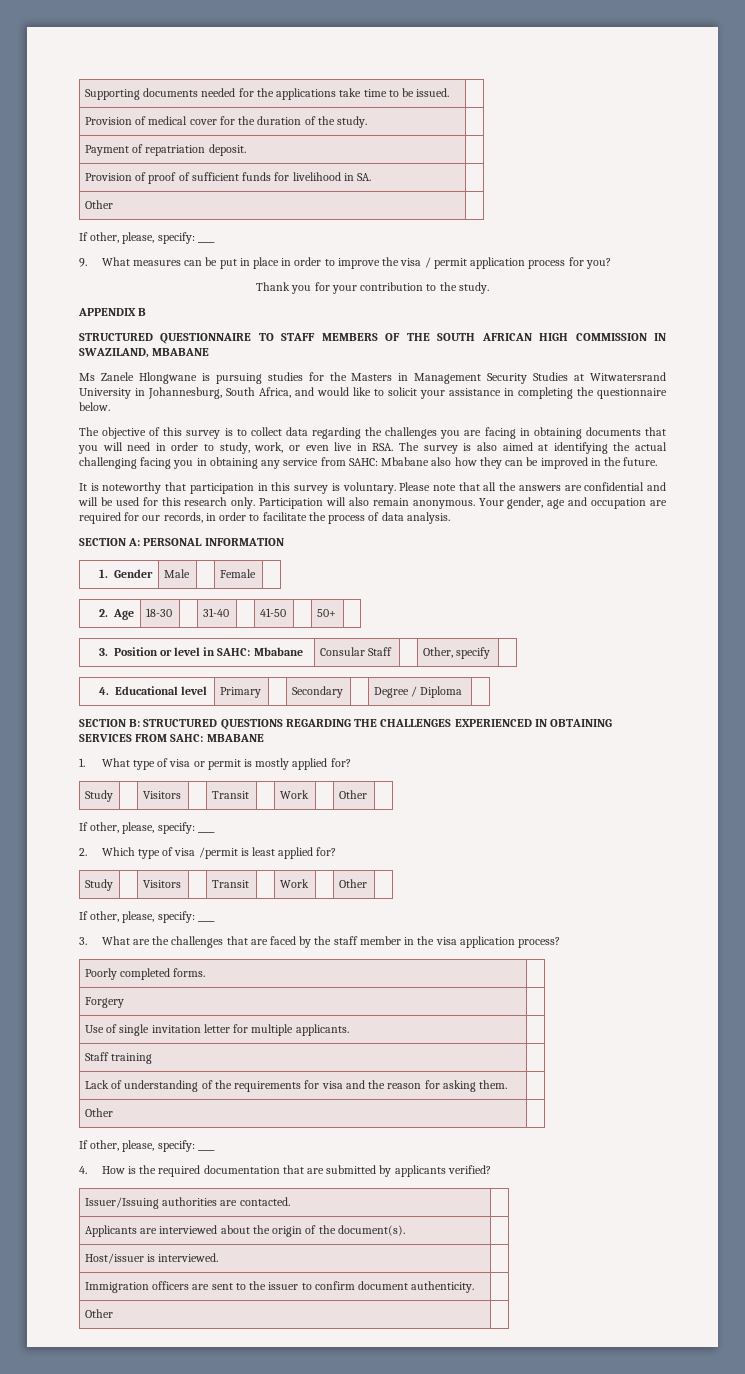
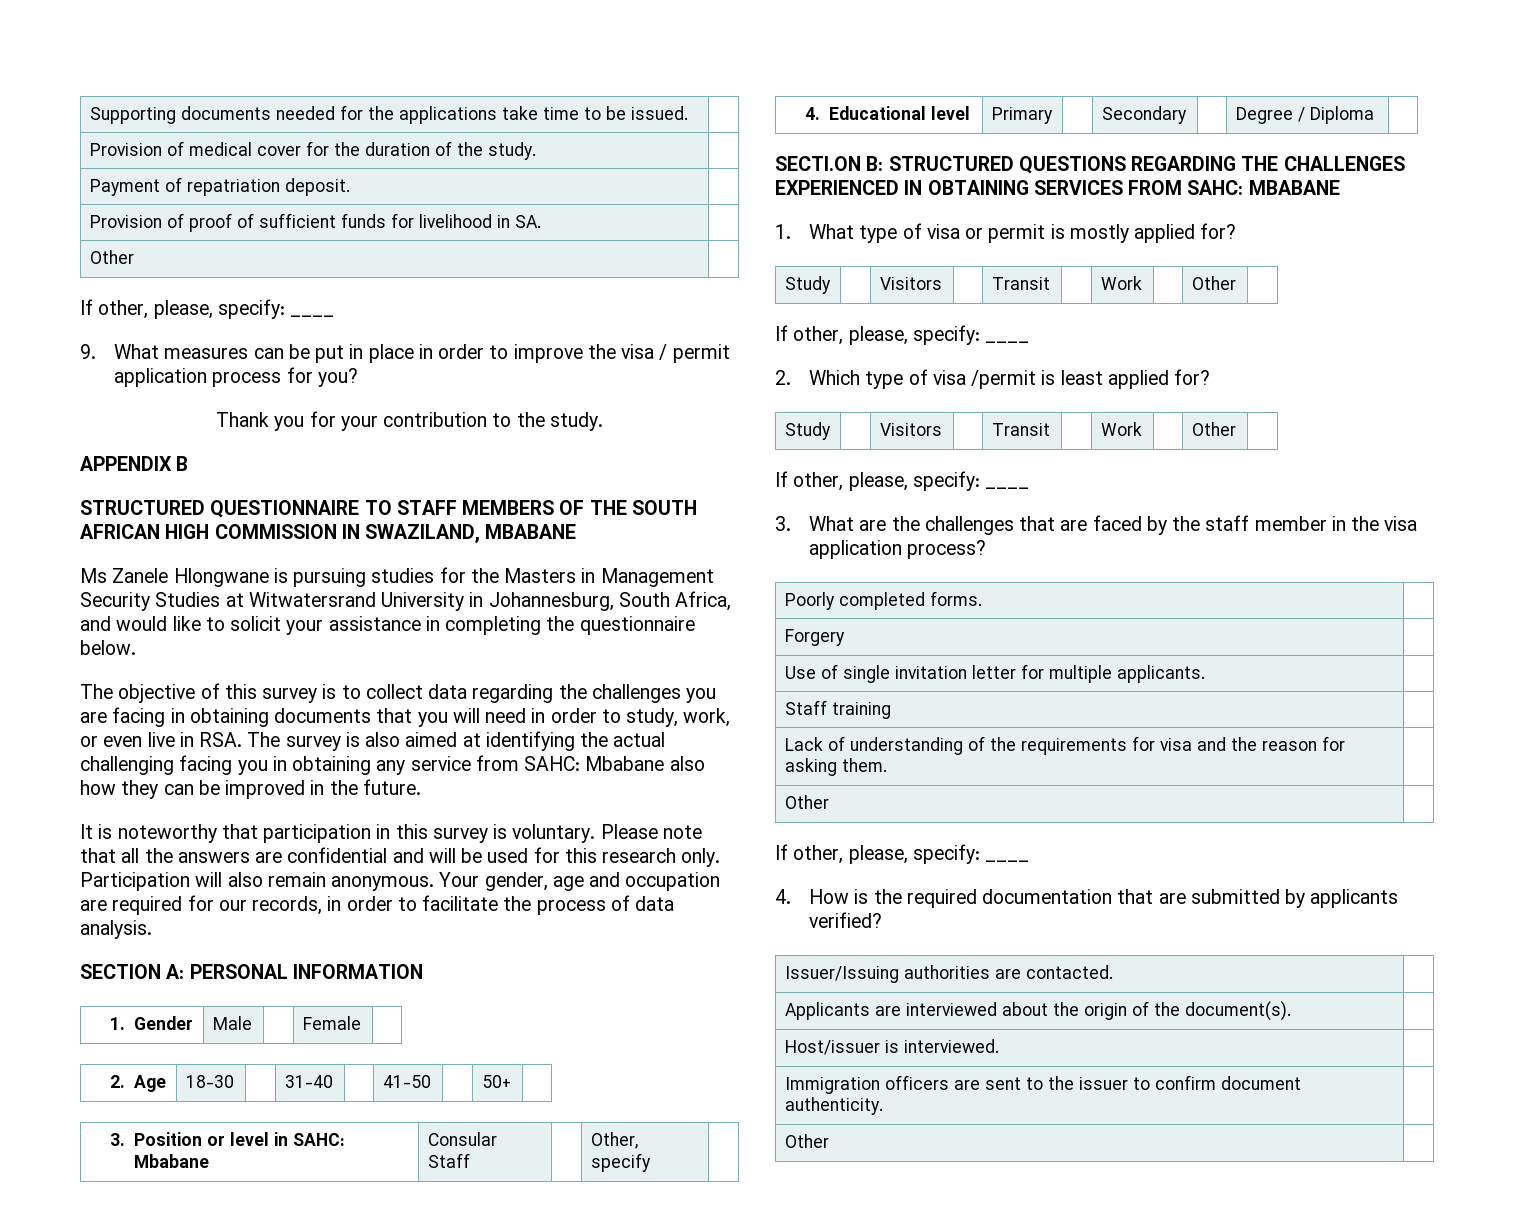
- SECTION B: STRUCTURED QUESTIONS REGARDING THE CHALLENGES EXPERIENCED IN OBTAINING SERVICES FROM SAHC: MBABANE
+ SECTI.ON B: STRUCTURED QUESTIONS REGARDING THE CHALLENGES EXPERIENCED IN OBTAINING SERVICES FROM SAHC: MBABANE

